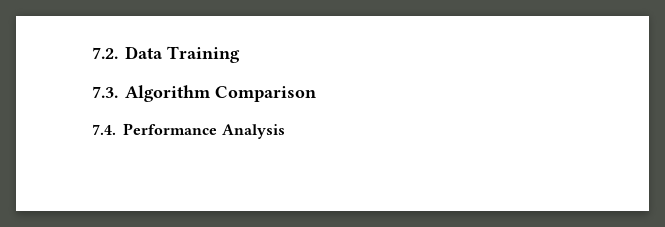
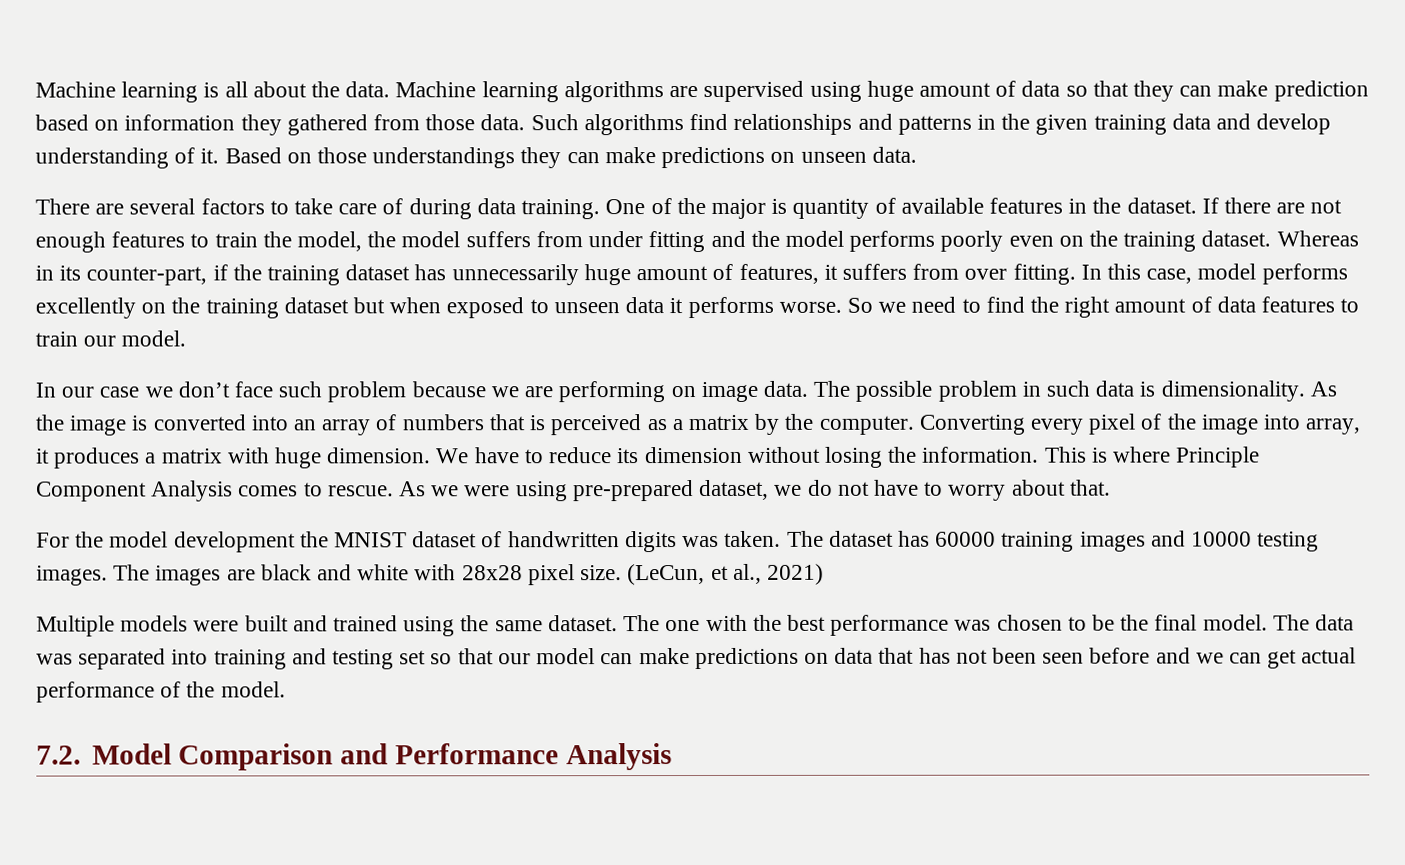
- 7.2. Data Training
- 7.3. Algorithm Comparison
- 7.4. Performance Analysis
+ Machine learning is all about the data. Machine learning algorithms are supervised using huge amount of data so that they can make prediction based on information they gathered from those data. Such algorithms find relationships and patterns in the given training data and develop understanding of it. Based on those understandings they can make predictions on unseen data.
+ There are several factors to take care of during data training. One of the major is quantity of available features in the dataset. If there are not enough features to train the model, the model suffers from under fitting and the model performs poorly even on the training dataset. Whereas in its counter-part, if the training dataset has unnecessarily huge amount of features, it suffers from over fitting. In this case, model performs excellently on the training dataset but when exposed to unseen data it performs worse. So we need to find the right amount of data features to train our model.
+ In our case we don’t face such problem because we are performing on image data. The possible problem in such data is dimensionality. As the image is converted into an array of numbers that is perceived as a matrix by the computer. Converting every pixel of the image into array, it produces a matrix with huge dimension. We have to reduce its dimension without losing the information. This is where Principle Component Analysis comes to rescue. As we were using pre-prepared dataset, we do not have to worry about that.
+ For the model development the MNIST dataset of handwritten digits was taken. The dataset has 60000 training images and 10000 testing images. The images are black and white with 28x28 pixel size. (LeCun, et al., 2021)
+ Multiple models were built and trained using the same dataset. The one with the best performance was chosen to be the final model. The data was separated into training and testing set so that our model can make predictions on data that has not been seen before and we can get actual performance of the model.
+ 7.2. Model Comparison and Performance Analysis

